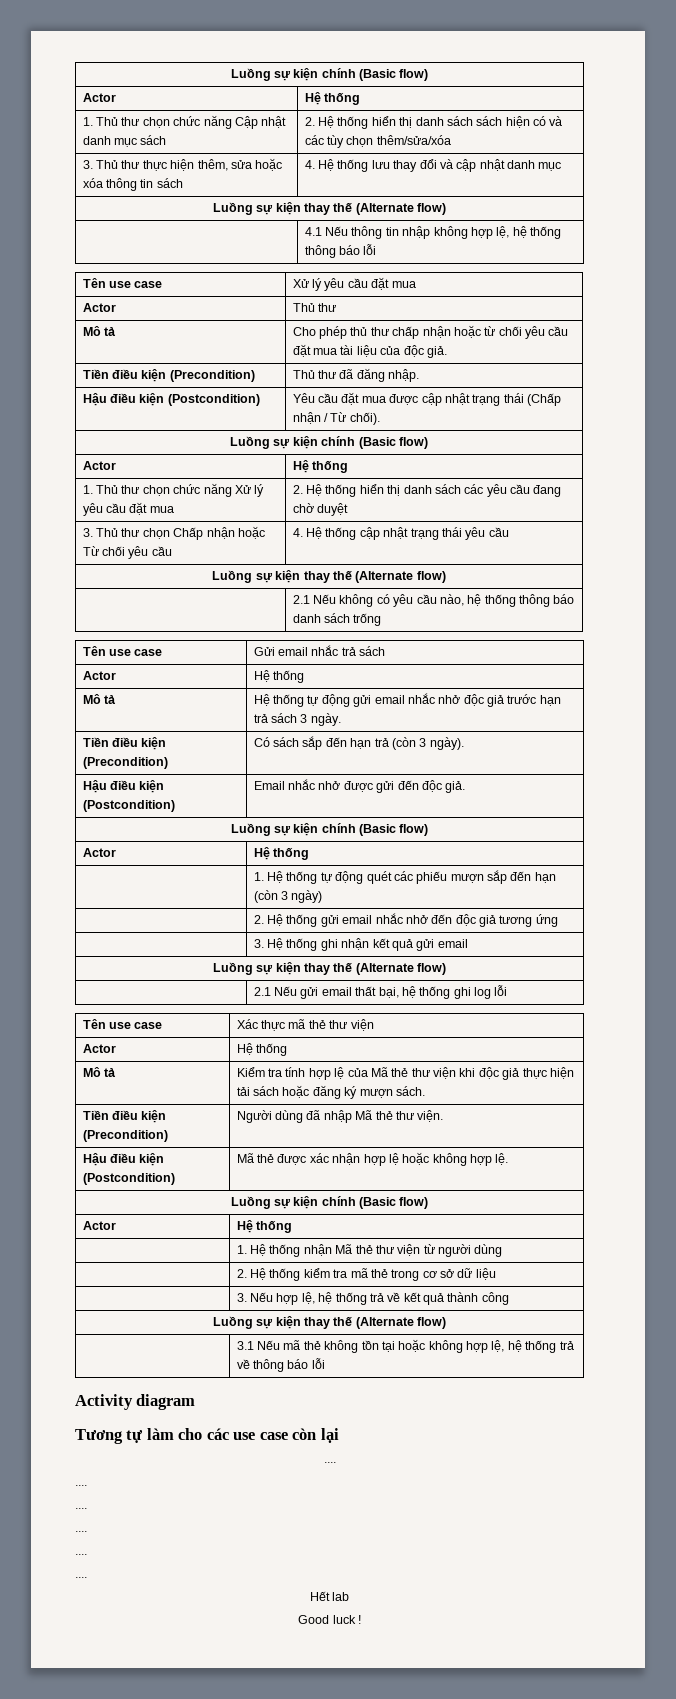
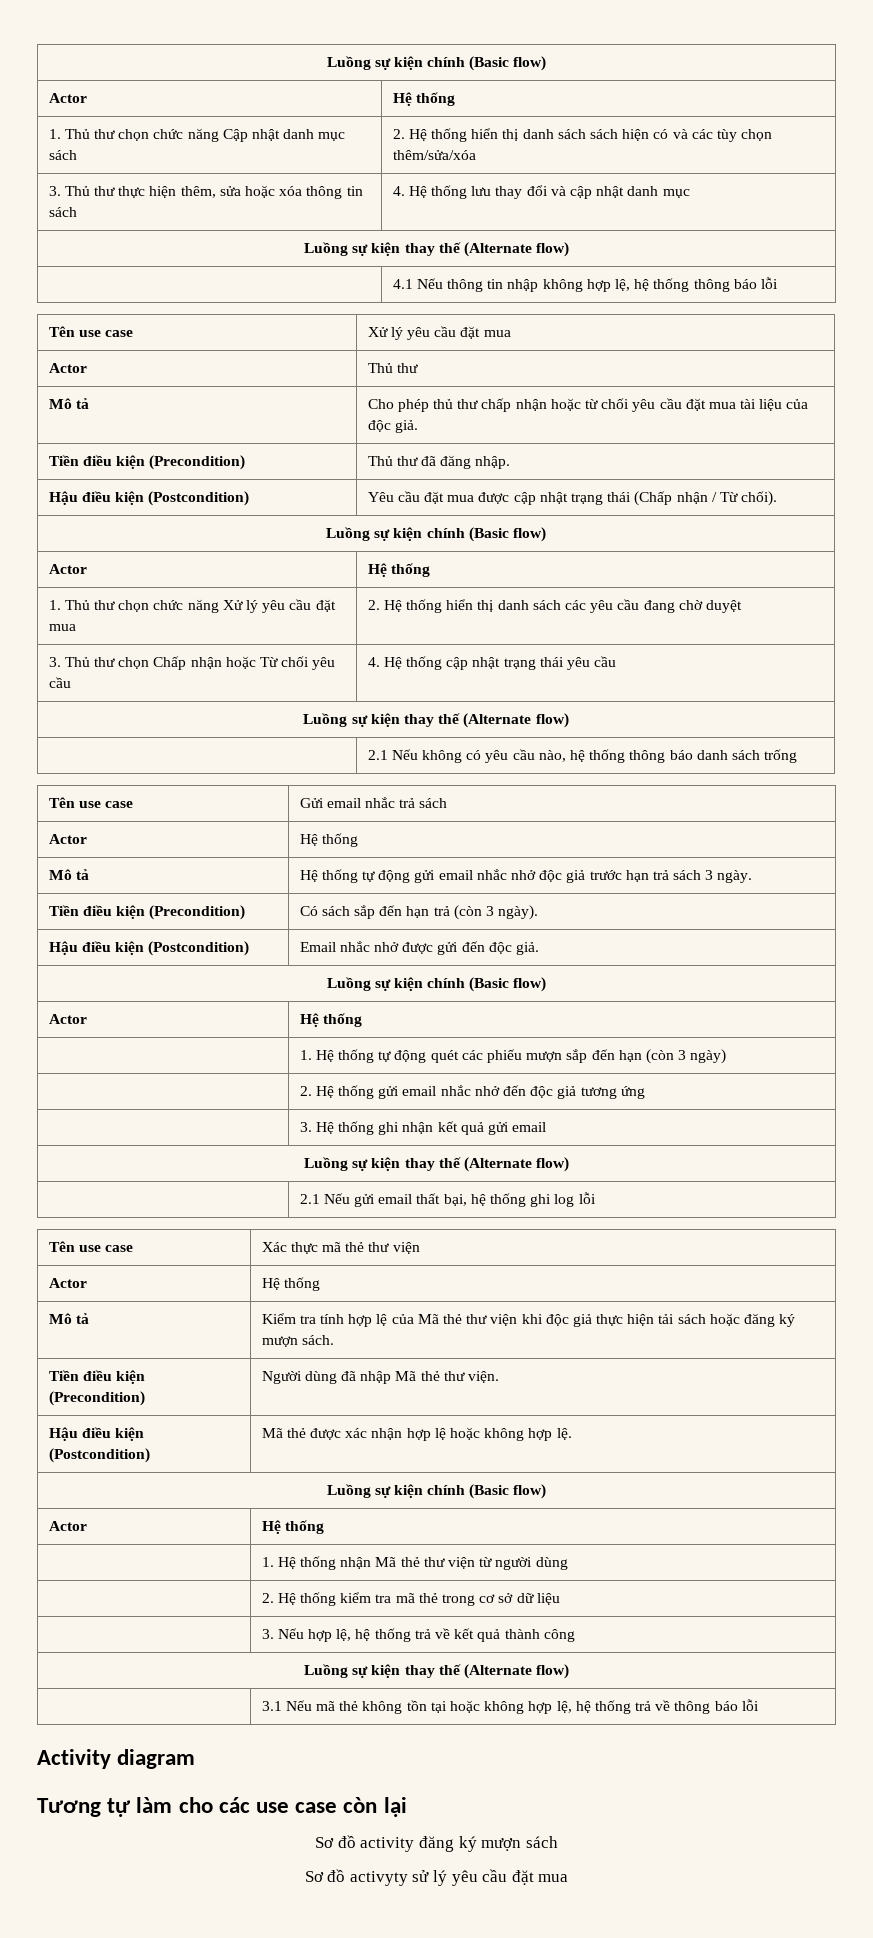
  Tương tự làm cho các use case còn lại
- ....
- ....
- ....
- ....
- ....
- ....
- Hết lab
- Good luck !
+ Sơ đồ activity đăng ký mượn sách
+ Sơ đồ activyty sử lý yêu cầu đặt mua

